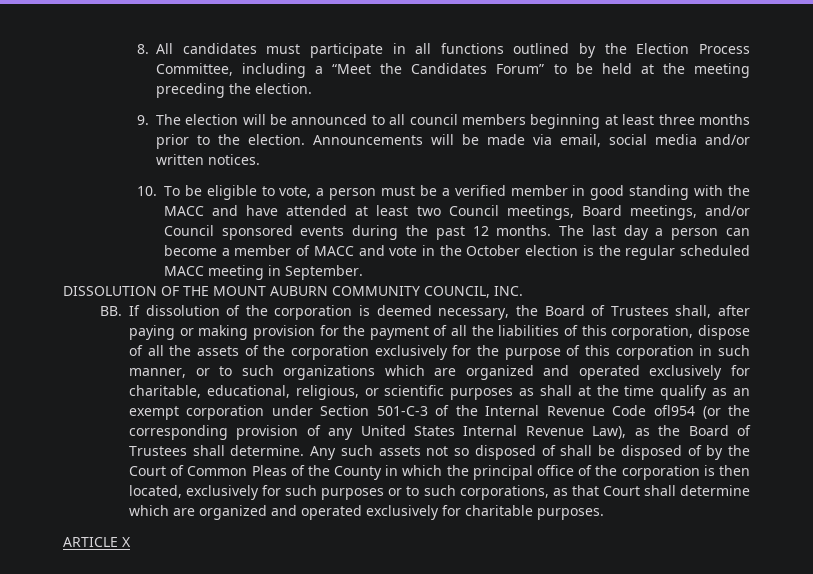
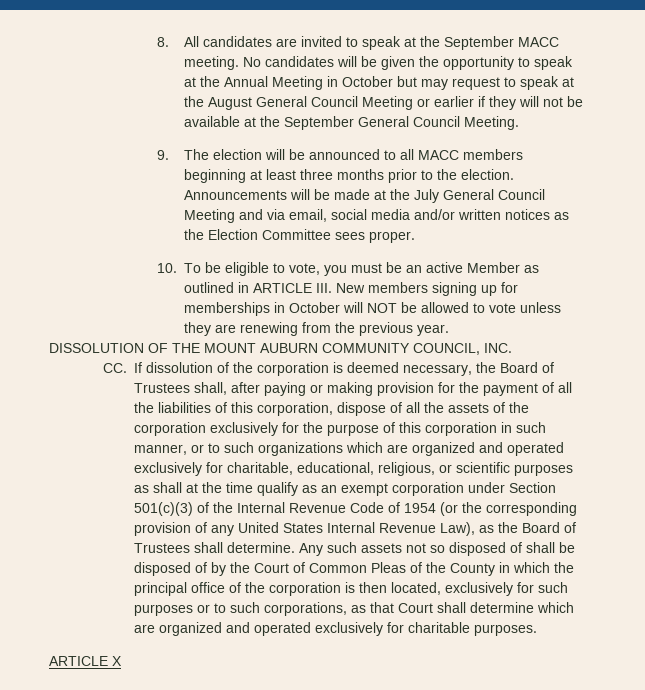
- 8. All candidates must participate in all functions outlined by the Election Process Committee, including a “Meet the Candidates Forum” to be held at the meeting preceding the election.
+ 8. All candidates are invited to speak at the September MACC meeting. No candidates will be given the opportunity to speak at the Annual Meeting in October but may request to speak at the August General Council Meeting or earlier if they will not be available at the September General Council Meeting.
- 9. The election will be announced to all council members beginning at least three months prior to the election.
+ 9. The election will be announced to all MACC members beginning at least three months prior to the election.
- Announcements will be made via email, social media and/or written notices.
+ Announcements will be made at the July General Council Meeting and via email, social media and/or written notices as the Election Committee sees proper.
- 10. To be eligible to vote, a person must be a verified member in good standing with the MACC and have attended at least two Council meetings, Board meetings, and/or Council sponsored events during the past 12 months. The last day a person can become a member of MACC and vote in the October election is the regular scheduled MACC meeting in September.
+ 10. To be eligible to vote, you must be an active Member as outlined in ARTICLE III. New members signing up for memberships in October will NOT be allowed to vote unless they are renewing from the previous year.
- BB. If dissolution of the corporation is deemed necessary, the Board of Trustees shall, after paying or making provision for the payment of all the liabilities of this corporation, dispose of all the assets of the corporation exclusively for the purpose of this corporation in such manner, or to such organizations which are organized and operated exclusively for charitable, educational, religious, or scientific purposes as shall at the time qualify as an exempt corporation under Section 501-C-3 of the Internal Revenue Code ofl954 (or the corresponding provision of any United States Internal Revenue Law), as the Board of Trustees shall determine.
+ CC. If dissolution of the corporation is deemed necessary, the Board of Trustees shall, after paying or making provision for the payment of all the liabilities of this corporation, dispose of all the assets of the corporation exclusively for the purpose of this corporation in such manner, or to such organizations which are organized and operated exclusively for charitable, educational, religious, or scientific purposes as shall at the time qualify as an exempt corporation under Section 501(c)(3) of the Internal Revenue Code of 1954 (or the corresponding provision of any United States Internal Revenue Law), as the Board of Trustees shall determine.

